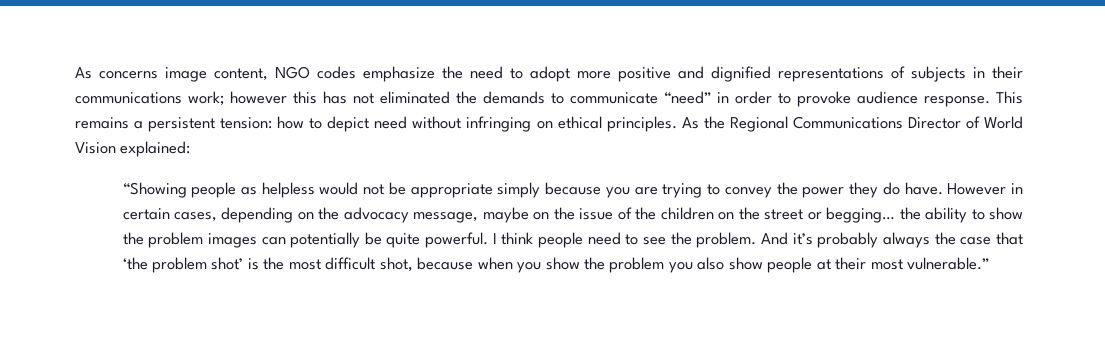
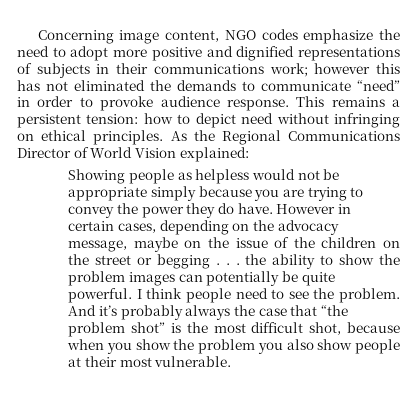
- As concerns image content, NGO codes emphasize the need to adopt more positive and dignified representations of subjects in their communications work; however this has not eliminated the demands to communicate “need” in order to provoke audience response.
+ Concerning image content, NGO codes emphasize the need to adopt more positive and dignified representations of subjects in their communications work; however this has not eliminated the demands to communicate “need” in order to provoke audience response.
- “Showing people as helpless would not be appropriate simply because you are trying to convey the power they do have.
+ Showing people as helpless would not be appropriate simply because you are trying to convey the power they do have.
- However in certain cases, depending on the advocacy message, maybe on the issue of the children on the street or begging… the ability to show the problem images can potentially be quite powerful.
+ However in certain cases, depending on the advocacy message, maybe on the issue of the children on the street or begging . . . the ability to show the problem images can potentially be quite powerful.
- And it’s probably always the case that ‘the problem shot’ is the most difficult shot, because when you show the problem you also show people at their most vulnerable.”
+ And it’s probably always the case that “the problem shot” is the most difficult shot, because when you show the problem you also show people at their most vulnerable.

